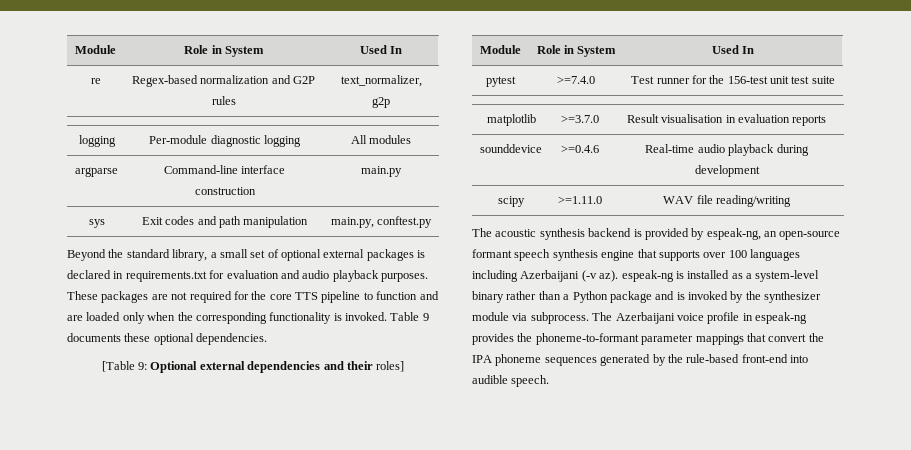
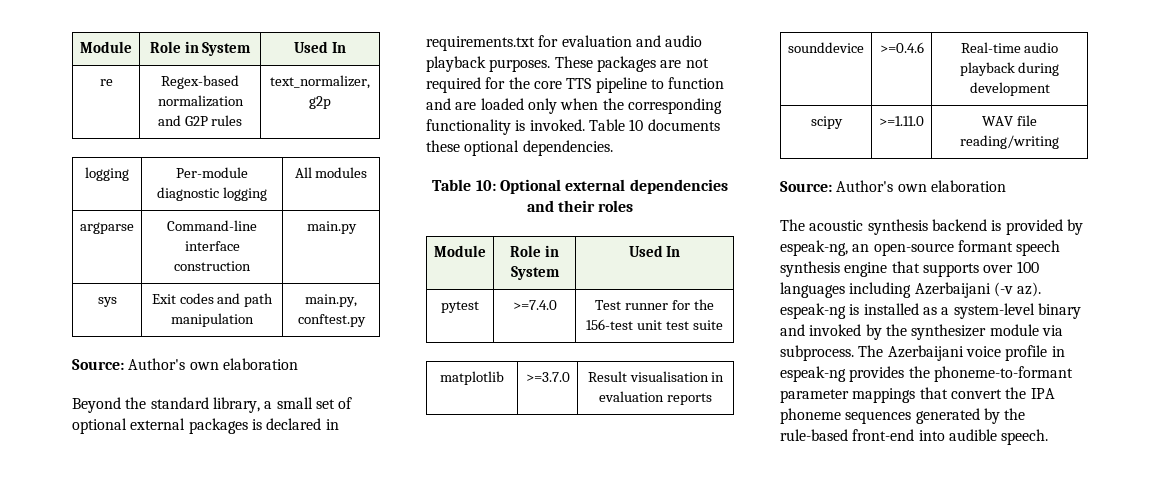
  sys | Exit codes and path manipulation | main.py, conftest.py
+ Source: Author's own elaboration
- Table 9 documents these optional dependencies.
+ Table 10 documents these optional dependencies.
- [Table 9: Optional external dependencies and their roles]
+ Table 10: Optional external dependencies and their roles
  scipy | >=1.11.0 | WAV file reading/writing
+ Source: Author's own elaboration
- The acoustic synthesis backend is provided by espeak-ng, an open-source formant speech synthesis engine that supports over 100 languages including Azerbaijani (-v az). espeak-ng is installed as a system-level binary rather than a Python package and is invoked by the synthesizer module via subprocess.
+ The acoustic synthesis backend is provided by espeak-ng, an open-source formant speech synthesis engine that supports over 100 languages including Azerbaijani (-v az). espeak-ng is installed as a system-level binary and invoked by the synthesizer module via subprocess.

